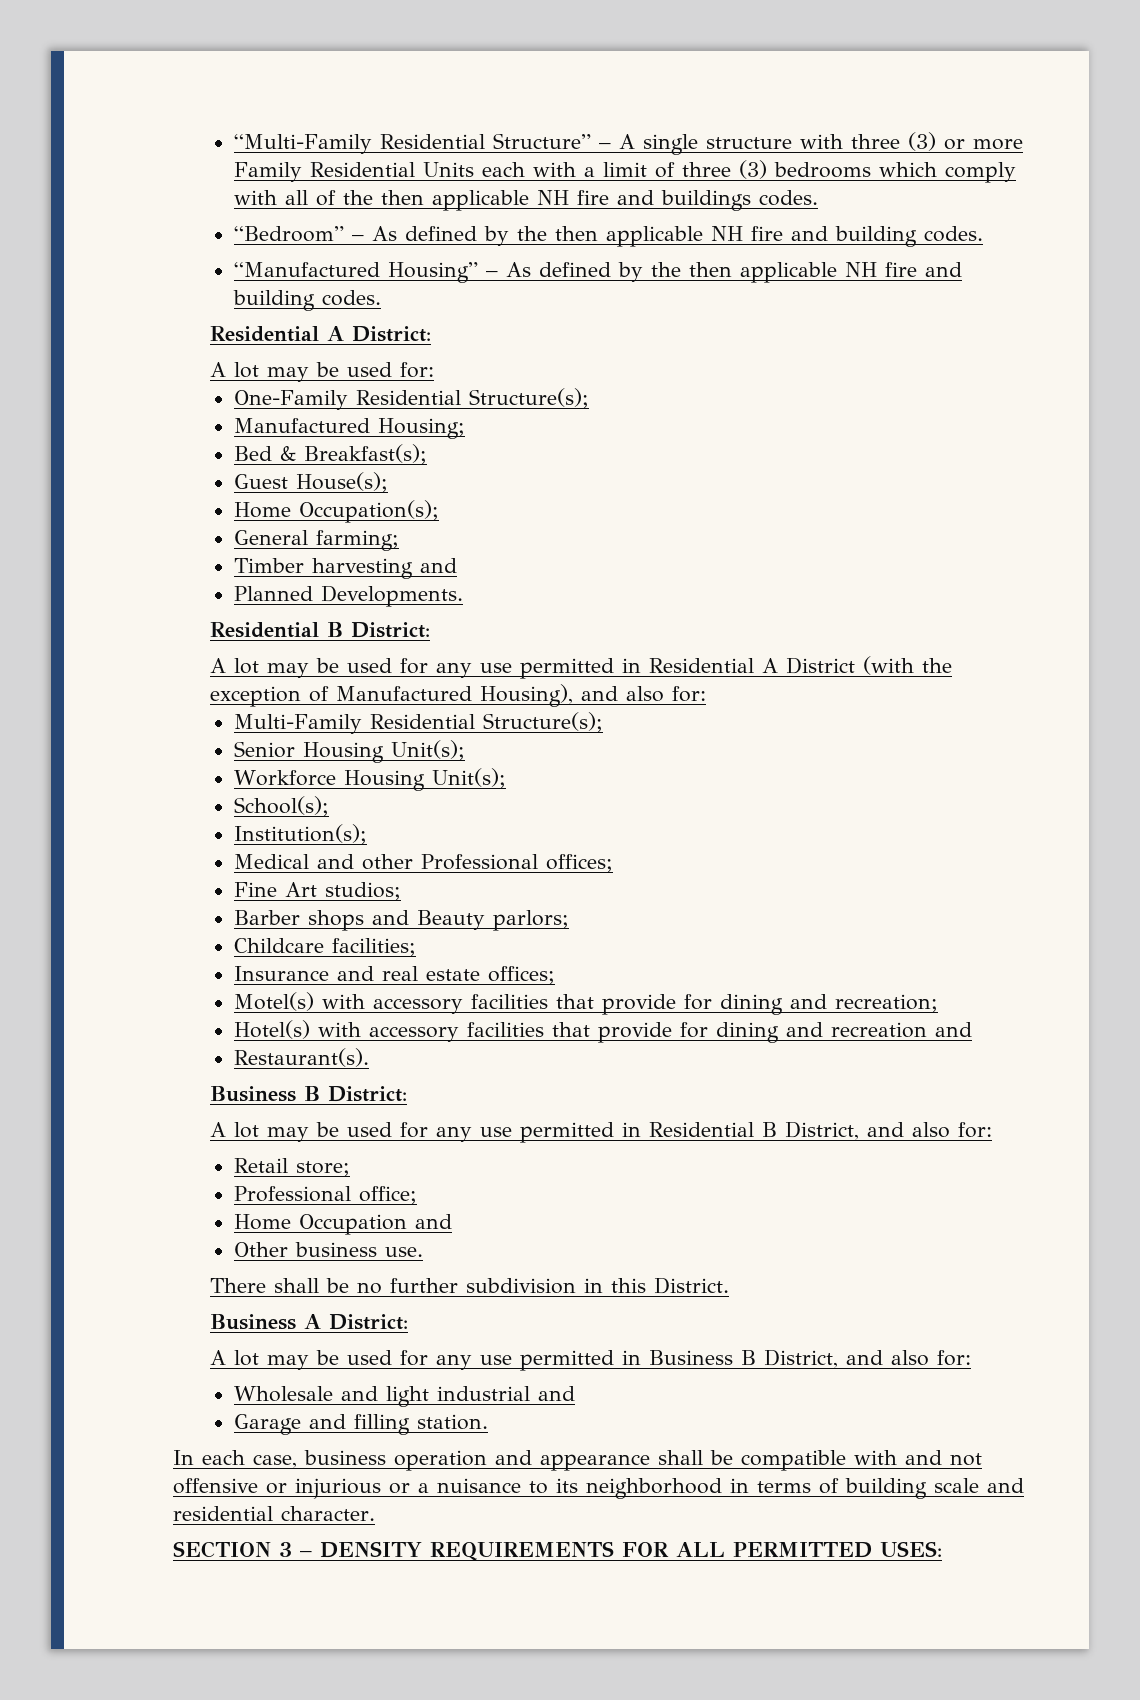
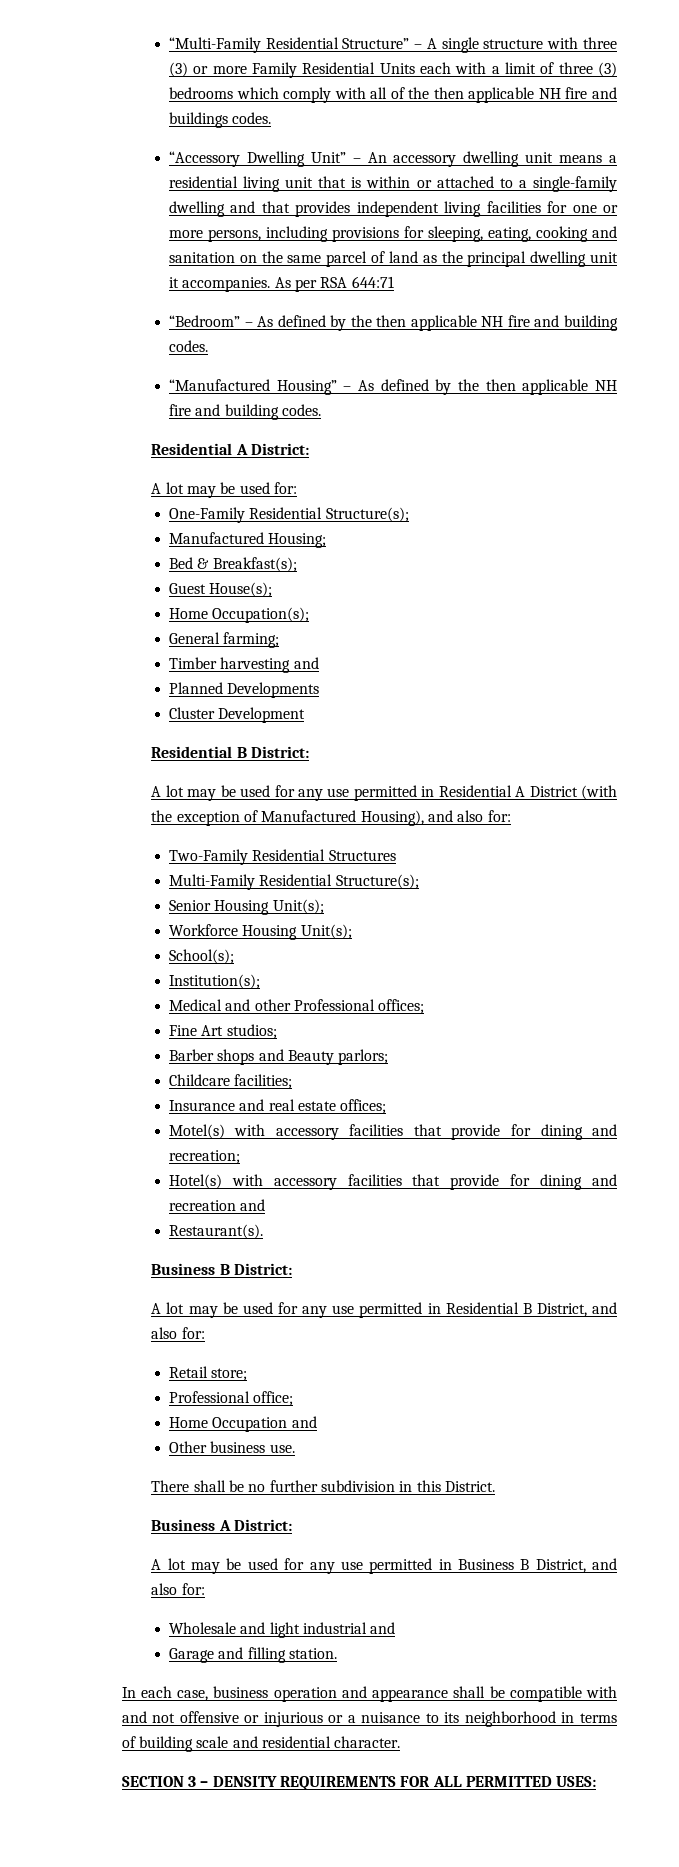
+ “Accessory Dwelling Unit” – An accessory dwelling unit means a residential living unit that is within or attached to a single-family dwelling and that provides independent living facilities for one or more persons, including provisions for sleeping, eating, cooking and sanitation on the same parcel of land as the principal dwelling unit it accompanies. As per RSA 644:71
- Planned Developments.
+ Planned Developments
+ Cluster Development
+ Two-Family Residential Structures

